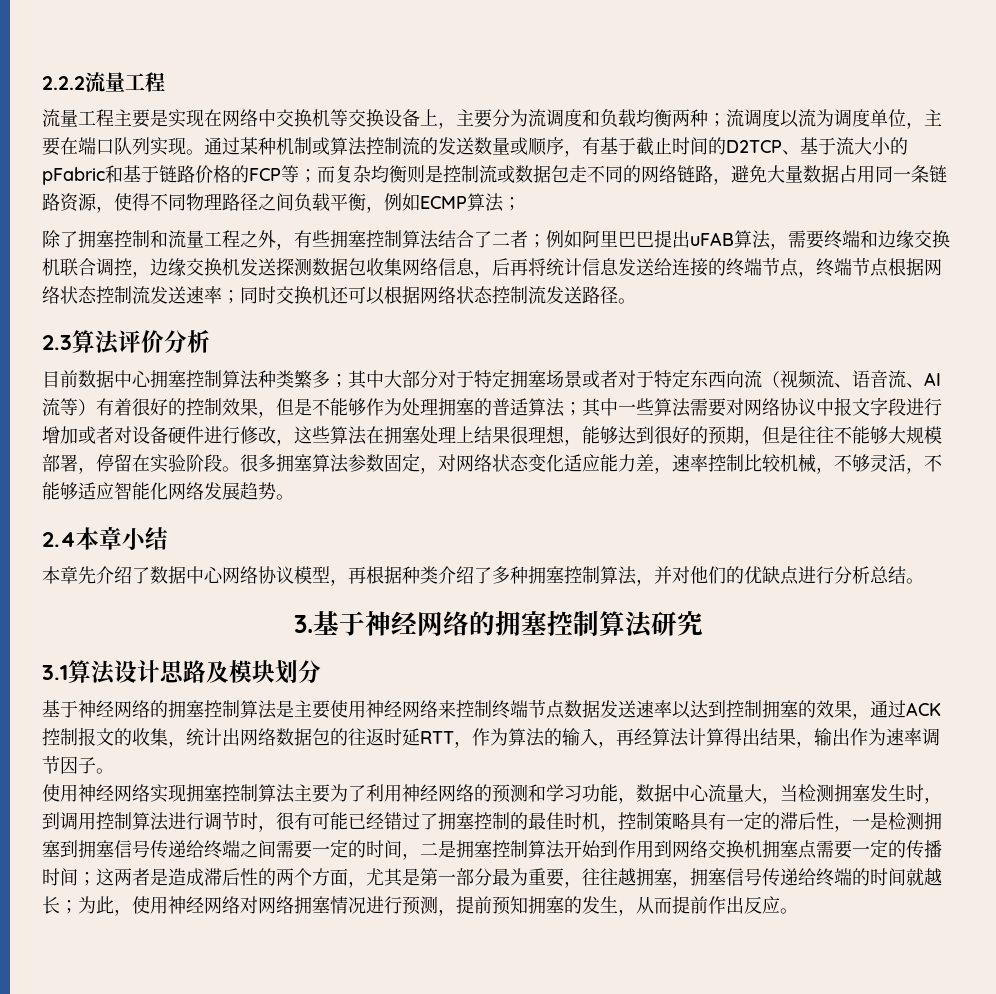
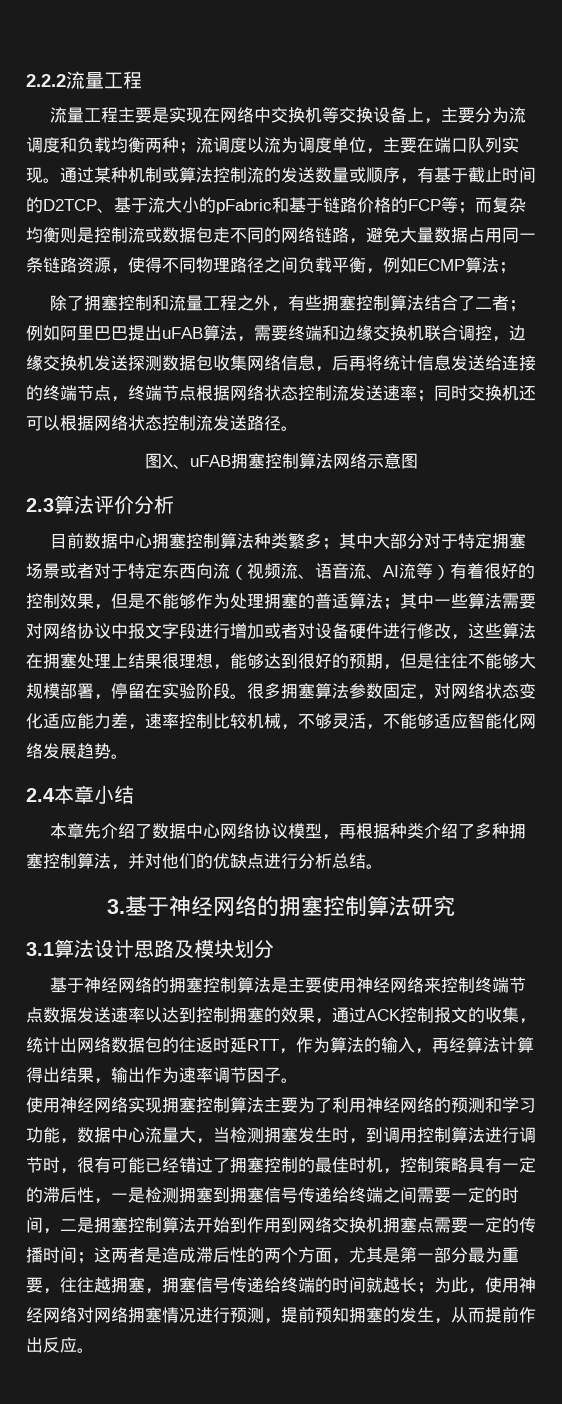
+ 图X、uFAB拥塞控制算法网络示意图

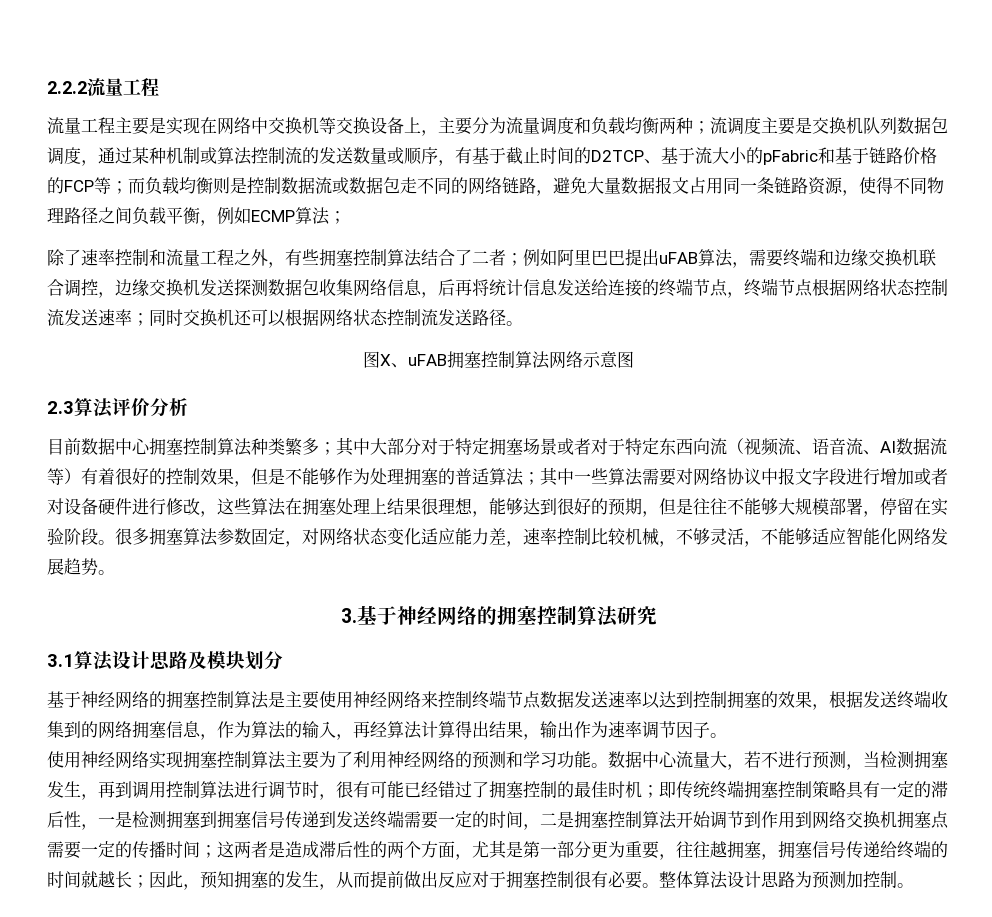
- 流量工程主要是实现在网络中交换机等交换设备上，主要分为流调度和负载均衡两种；
+ 流量工程主要是实现在网络中交换机等交换设备上，主要分为流量调度和负载均衡两种；
- 流调度以流为调度单位，主要在端口队列实现。通过某种机制或算法控制流的发送数量或顺序，有基于截止时间的D2TCP、基于流大小的pFabric和基于链路价格的FCP等；
+ 流调度主要是交换机队列数据包调度，通过某种机制或算法控制流的发送数量或顺序，有基于截止时间的D2TCP、基于流大小的pFabric和基于链路价格的FCP等；
- 而复杂均衡则是控制流或数据包走不同的网络链路，避免大量数据占用同一条链路资源，使得不同物理路径之间负载平衡，例如ECMP算法；
+ 而负载均衡则是控制数据流或数据包走不同的网络链路，避免大量数据报文占用同一条链路资源，使得不同物理路径之间负载平衡，例如ECMP算法；
- 除了拥塞控制和流量工程之外，有些拥塞控制算法结合了二者；
+ 除了速率控制和流量工程之外，有些拥塞控制算法结合了二者；
- 其中大部分对于特定拥塞场景或者对于特定东西向流（视频流、语音流、AI流等）有着很好的控制效果，但是不能够作为处理拥塞的普适算法；
+ 其中大部分对于特定拥塞场景或者对于特定东西向流（视频流、语音流、AI数据流等）有着很好的控制效果，但是不能够作为处理拥塞的普适算法；
- 2.4本章小结
- 本章先介绍了数据中心网络协议模型，再根据种类介绍了多种拥塞控制算法，并对他们的优缺点进行分析总结。
- 基于神经网络的拥塞控制算法是主要使用神经网络来控制终端节点数据发送速率以达到控制拥塞的效果，通过ACK控制报文的收集，统计出网络数据包的往返时延RTT，作为算法的输入，再经算法计算得出结果，输出作为速率调节因子。
+ 基于神经网络的拥塞控制算法是主要使用神经网络来控制终端节点数据发送速率以达到控制拥塞的效果，根据发送终端收集到的网络拥塞信息，作为算法的输入，再经算法计算得出结果，输出作为速率调节因子。
- 使用神经网络实现拥塞控制算法主要为了利用神经网络的预测和学习功能，数据中心流量大，当检测拥塞发生时，到调用控制算法进行调节时，很有可能已经错过了拥塞控制的最佳时机，控制策略具有一定的滞后性，一是检测拥塞到拥塞信号传递给终端之间需要一定的时间，二是拥塞控制算法开始到作用到网络交换机拥塞点需要一定的传播时间；
+ 使用神经网络实现拥塞控制算法主要为了利用神经网络的预测和学习功能。数据中心流量大，若不进行预测，当检测拥塞发生，再到调用控制算法进行调节时，很有可能已经错过了拥塞控制的最佳时机；即传统终端拥塞控制策略具有一定的滞后性，一是检测拥塞到拥塞信号传递到发送终端需要一定的时间，二是拥塞控制算法开始调节到作用到网络交换机拥塞点需要一定的传播时间；
- 这两者是造成滞后性的两个方面，尤其是第一部分最为重要，往往越拥塞，拥塞信号传递给终端的时间就越长；
+ 这两者是造成滞后性的两个方面，尤其是第一部分更为重要，往往越拥塞，拥塞信号传递给终端的时间就越长；
- 为此，使用神经网络对网络拥塞情况进行预测，提前预知拥塞的发生，从而提前作出反应。
+ 因此，预知拥塞的发生，从而提前做出反应对于拥塞控制很有必要。整体算法设计思路为预测加控制。

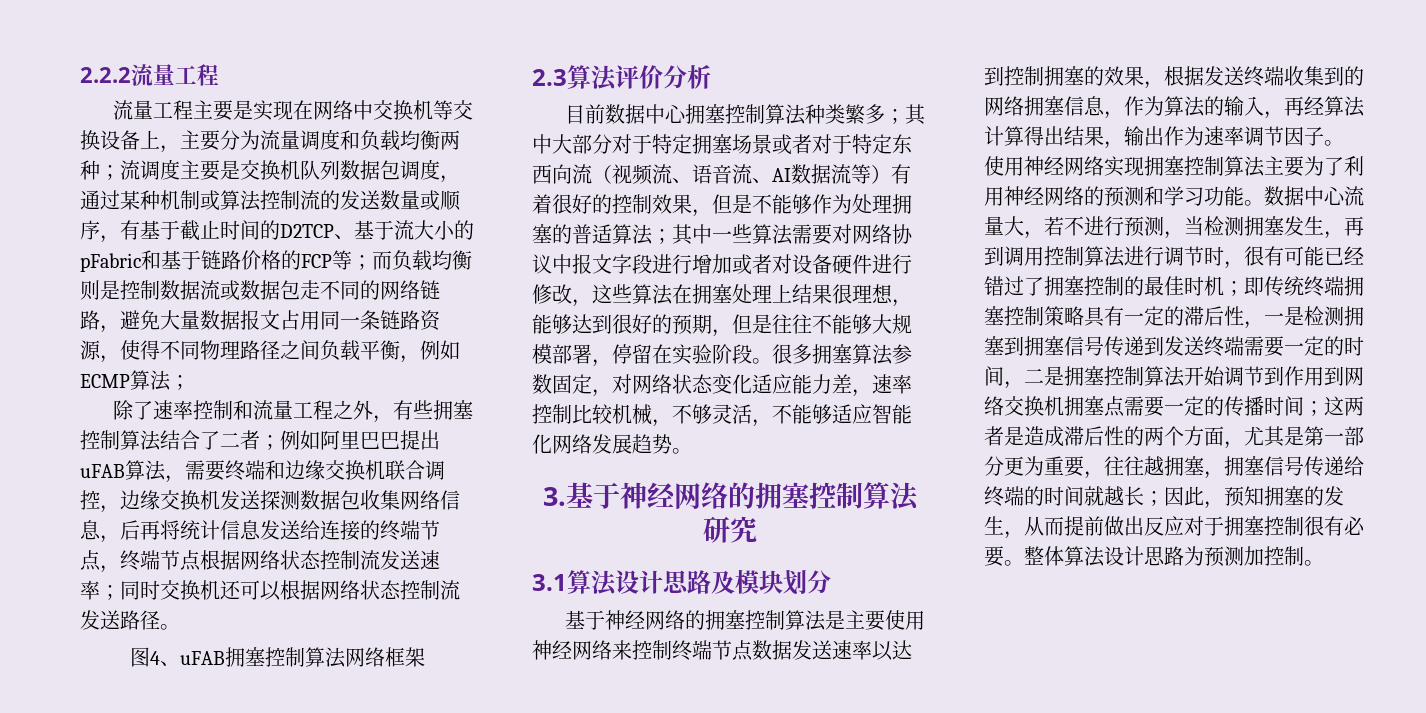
- 图X、uFAB拥塞控制算法网络示意图
+ 图4、uFAB拥塞控制算法网络框架

